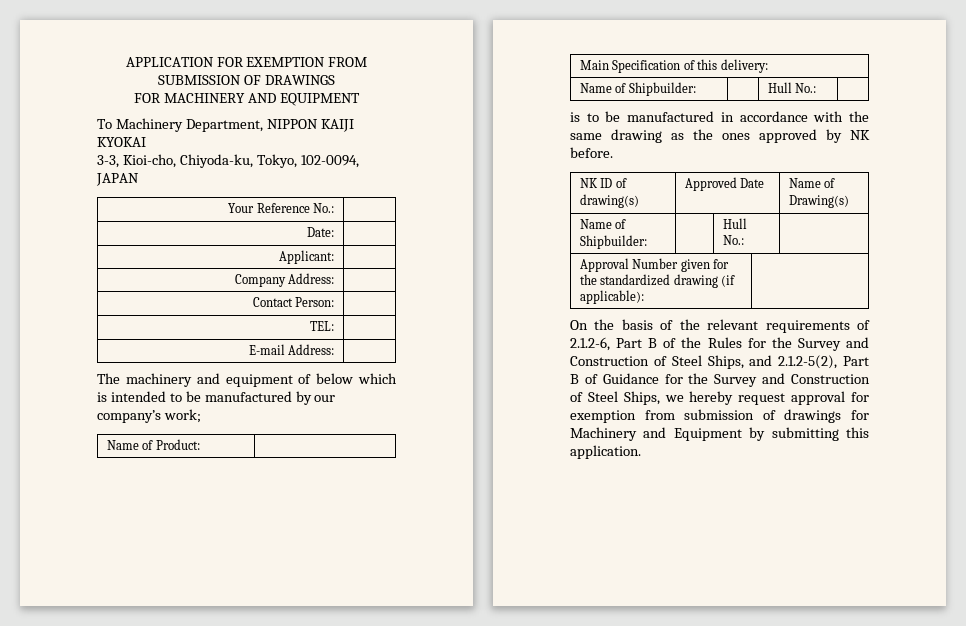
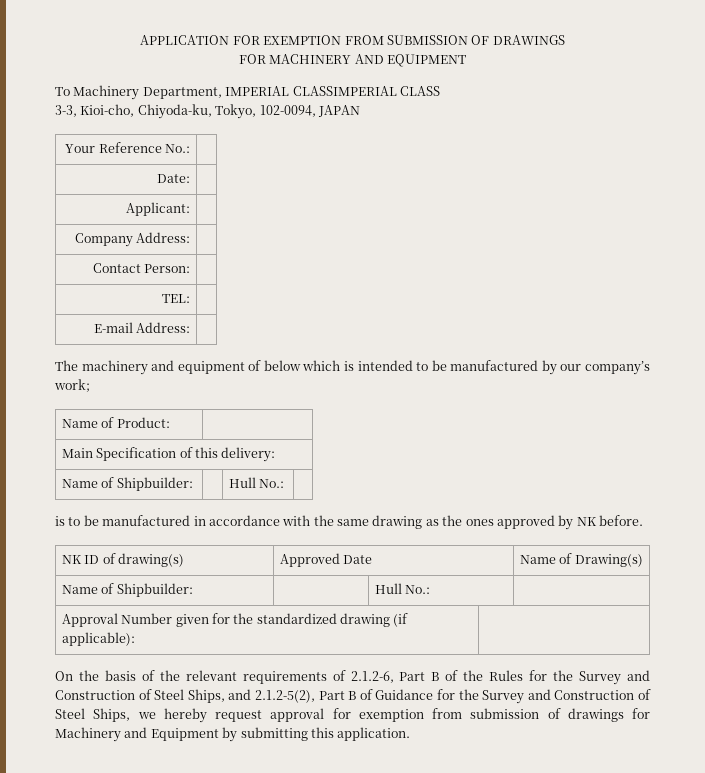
- To Machinery Department, NIPPON KAIJI KYOKAI
+ To Machinery Department, IMPERIAL CLASSIMPERIAL CLASS

